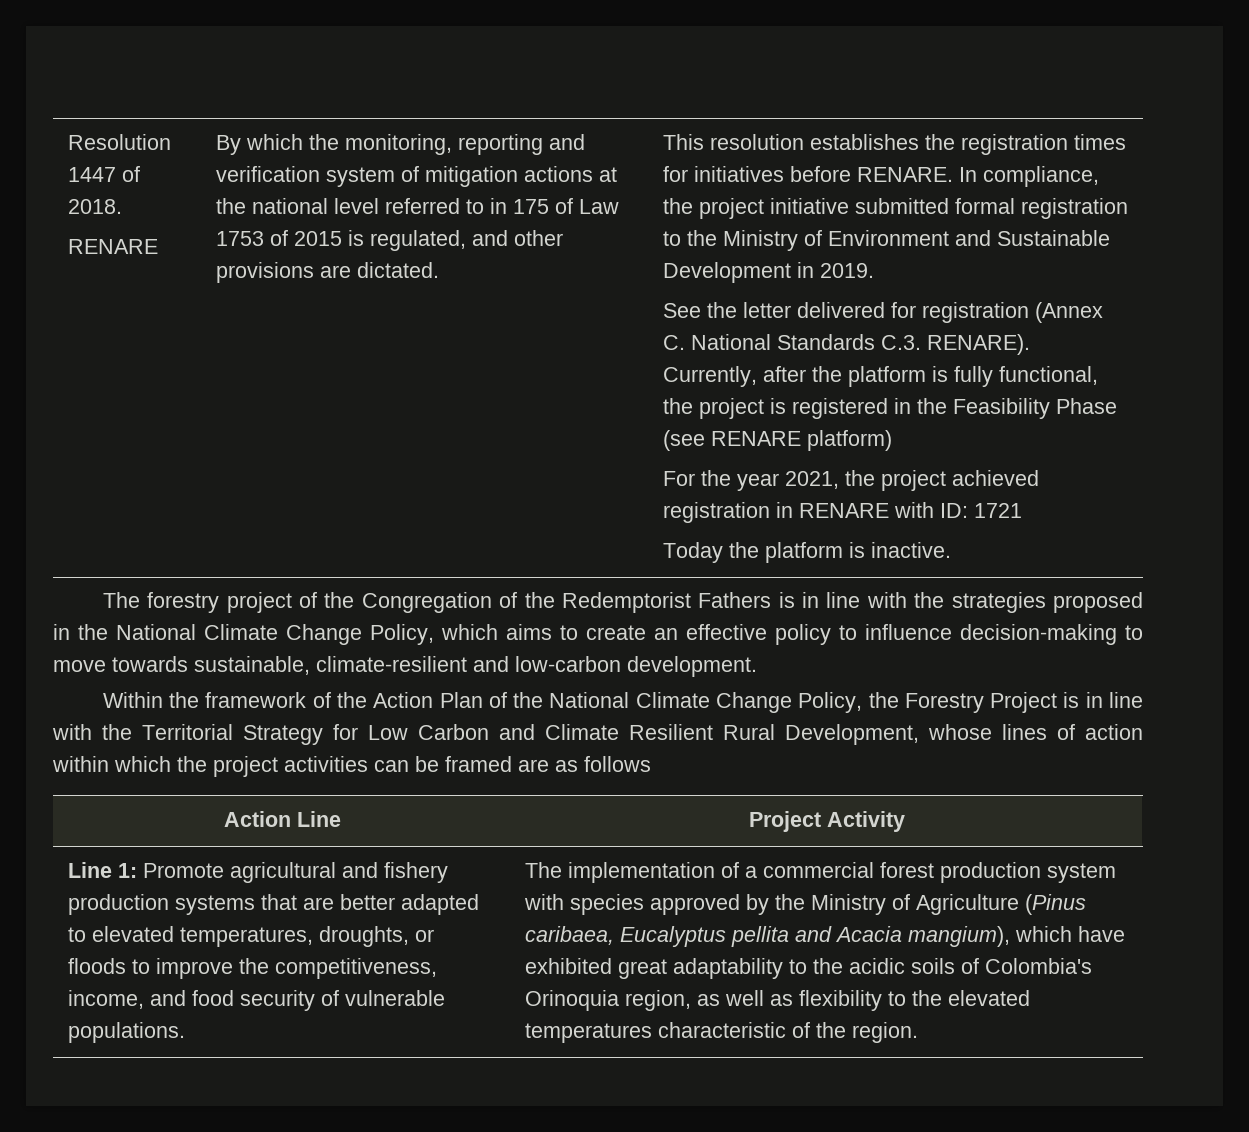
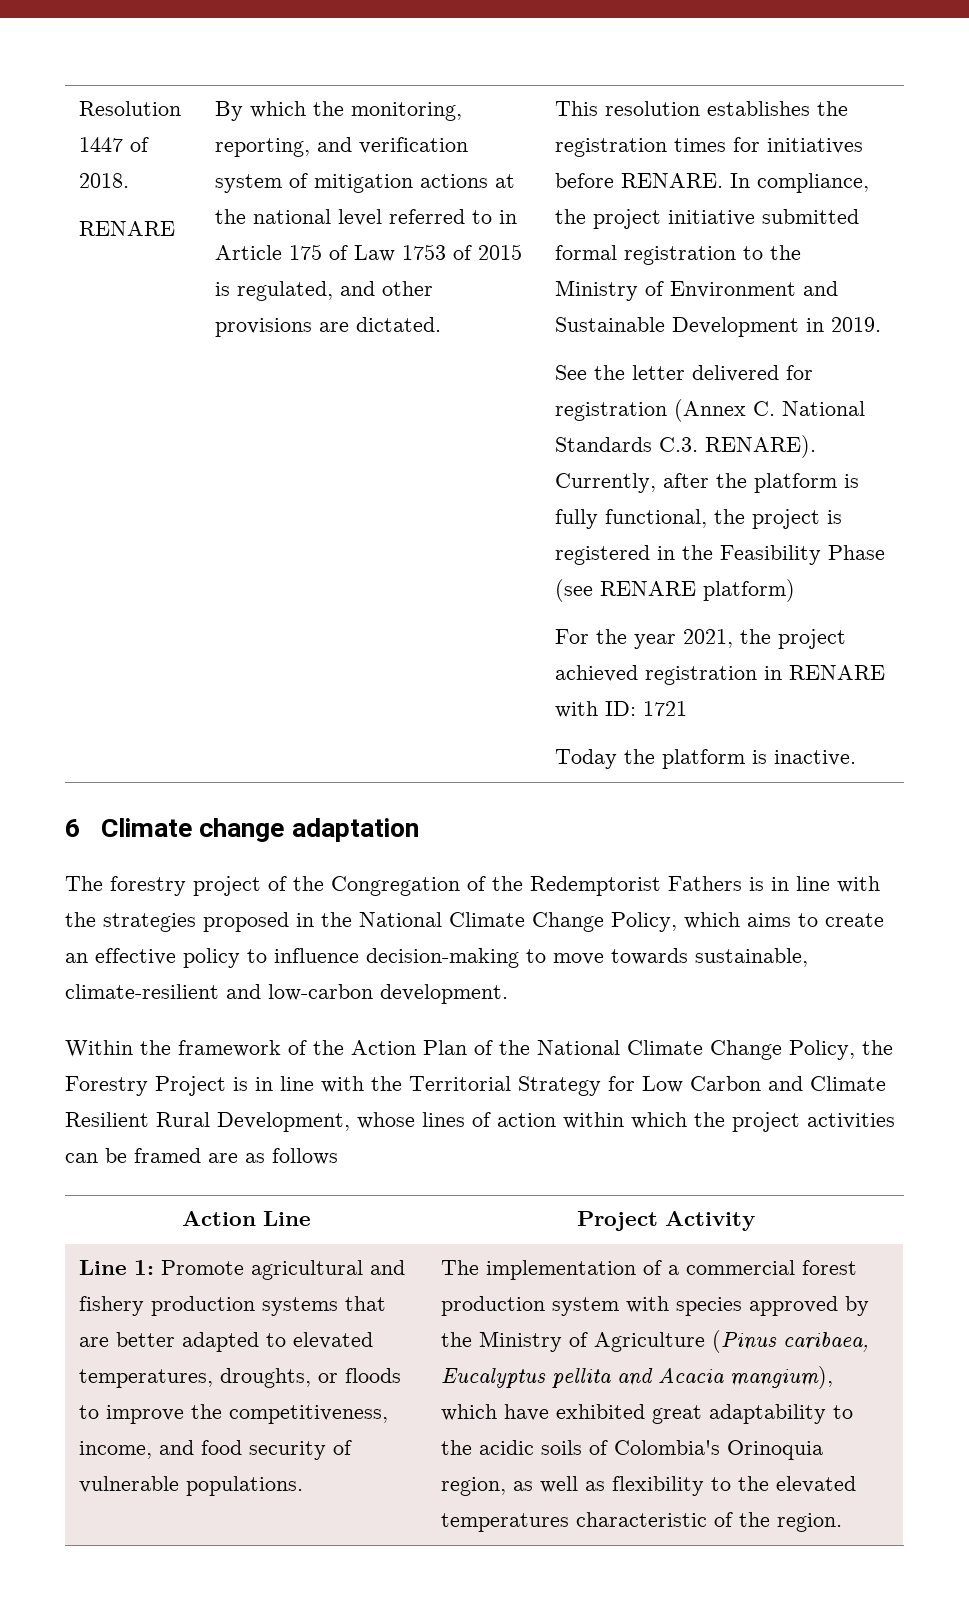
- By which the monitoring, reporting and verification system of mitigation actions at the national level referred to in 175 of Law 1753 of 2015 is regulated, and other provisions are dictated.
+ By which the monitoring, reporting, and verification system of mitigation actions at the national level referred to in Article 175 of Law 1753 of 2015 is regulated, and other provisions are dictated.
+ 6 Climate change adaptation

